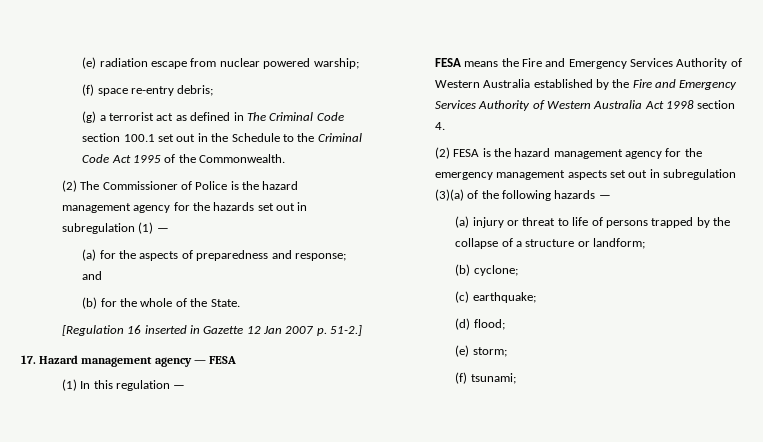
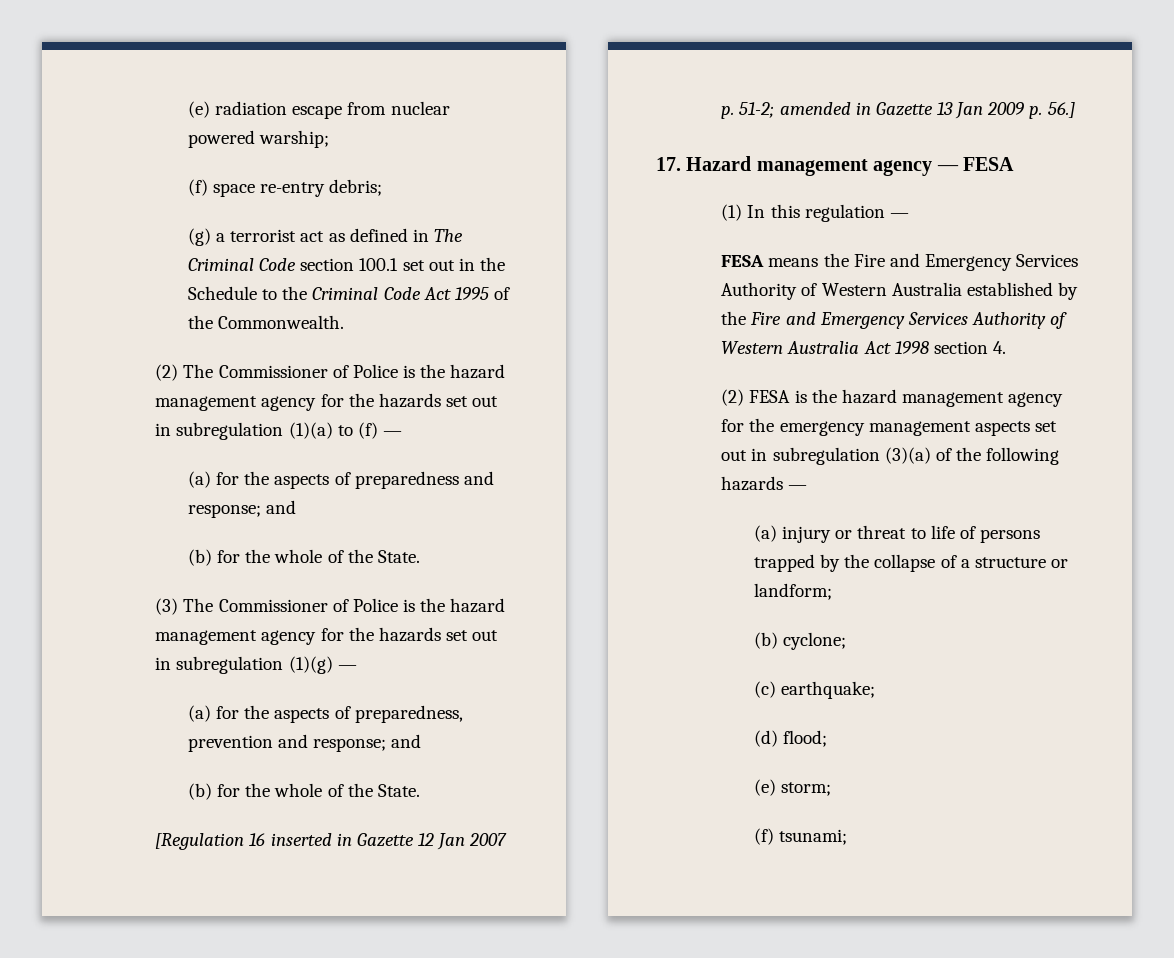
- (2) The Commissioner of Police is the hazard management agency for the hazards set out in subregulation (1) —
+ (2) The Commissioner of Police is the hazard management agency for the hazards set out in subregulation (1)(a) to (f) —
+ (3) The Commissioner of Police is the hazard management agency for the hazards set out in subregulation (1)(g) —
+ (a) for the aspects of preparedness, prevention and response; and
+ (b) for the whole of the State.
- [Regulation 16 inserted in Gazette 12 Jan 2007 p. 51-2.]
+ [Regulation 16 inserted in Gazette 12 Jan 2007 p. 51-2; amended in Gazette 13 Jan 2009 p. 56.]

